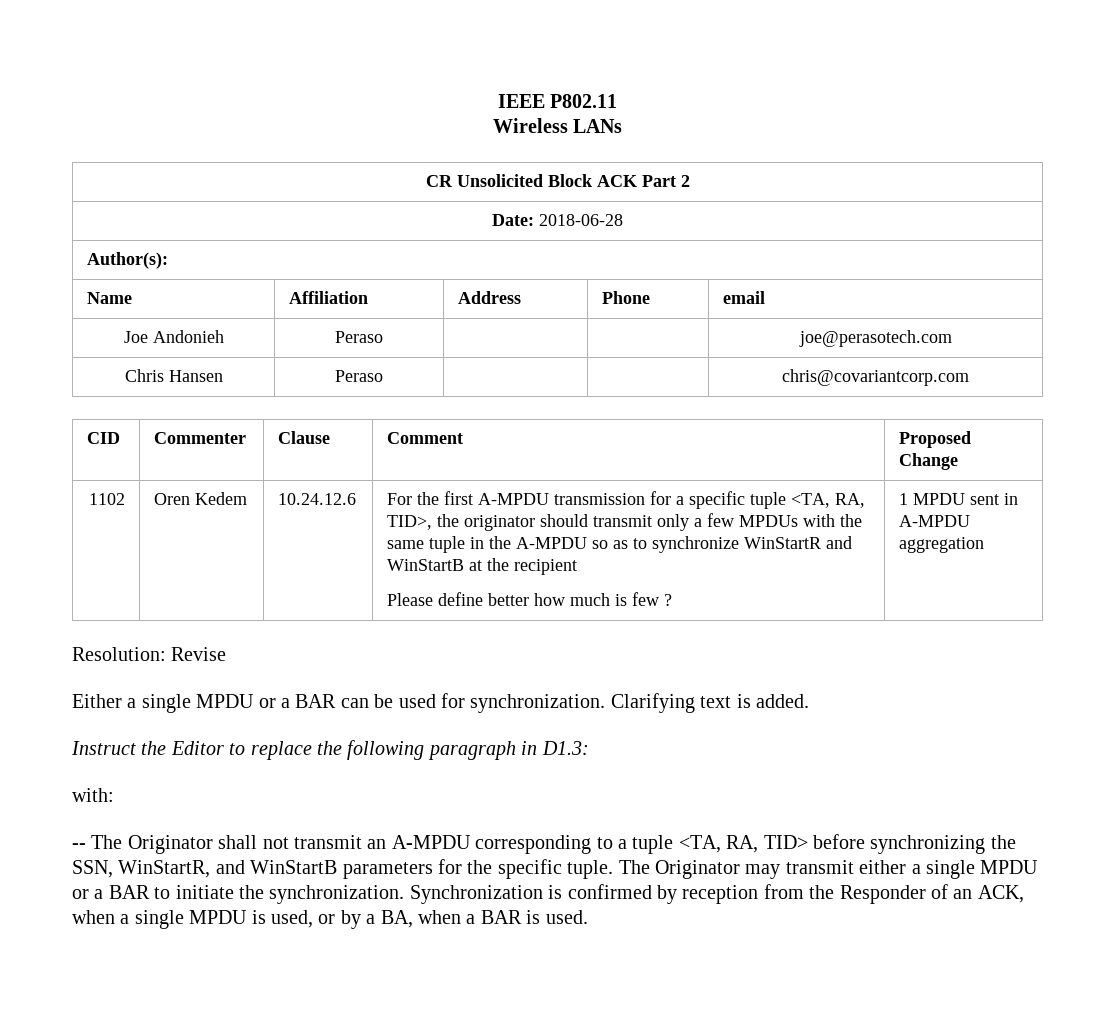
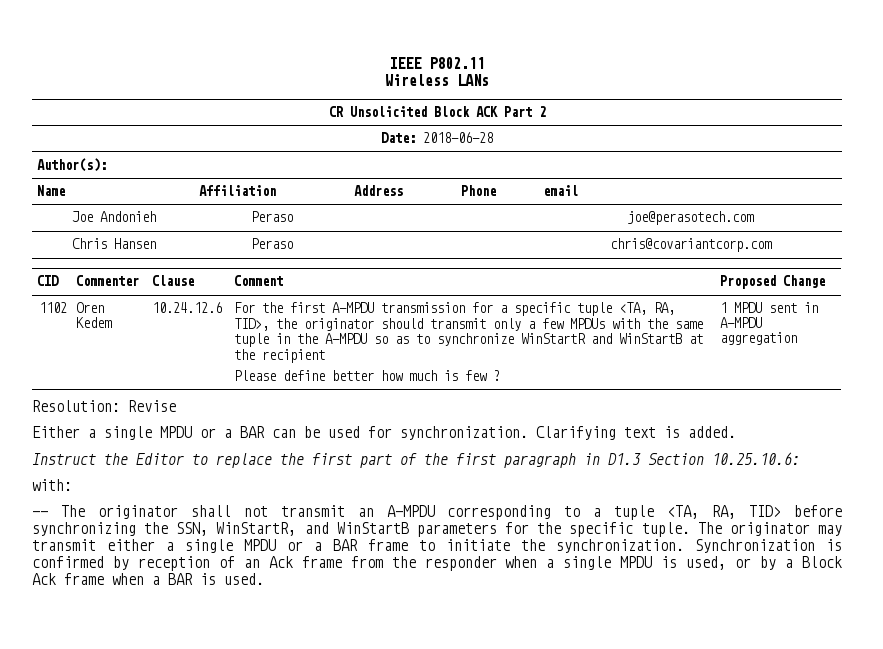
- Instruct the Editor to replace the following paragraph in D1.3:
+ Instruct the Editor to replace the first part of the first paragraph in D1.3 Section 10.25.10.6:
- -- The Originator shall not transmit an A-MPDU corresponding to a tuple <TA, RA, TID> before synchronizing the SSN, WinStartR, and WinStartB parameters for the specific tuple.
+ -- The originator shall not transmit an A-MPDU corresponding to a tuple <TA, RA, TID> before synchronizing the SSN, WinStartR, and WinStartB parameters for the specific tuple.
- The Originator may transmit either a single MPDU or a BAR to initiate the synchronization.
+ The originator may transmit either a single MPDU or a BAR frame to initiate the synchronization.
- Synchronization is confirmed by reception from the Responder of an ACK, when a single MPDU is used, or by a BA, when a BAR is used.
+ Synchronization is confirmed by reception of an Ack frame from the responder when a single MPDU is used, or by a Block Ack frame when a BAR is used.

